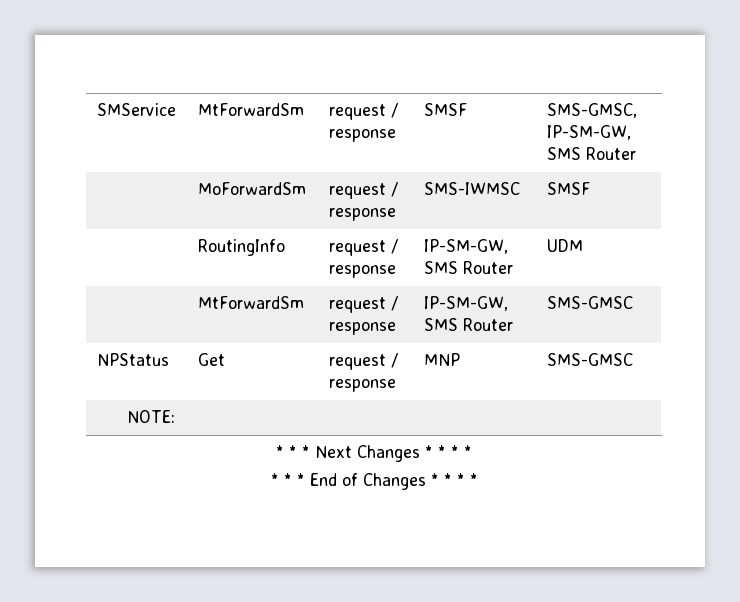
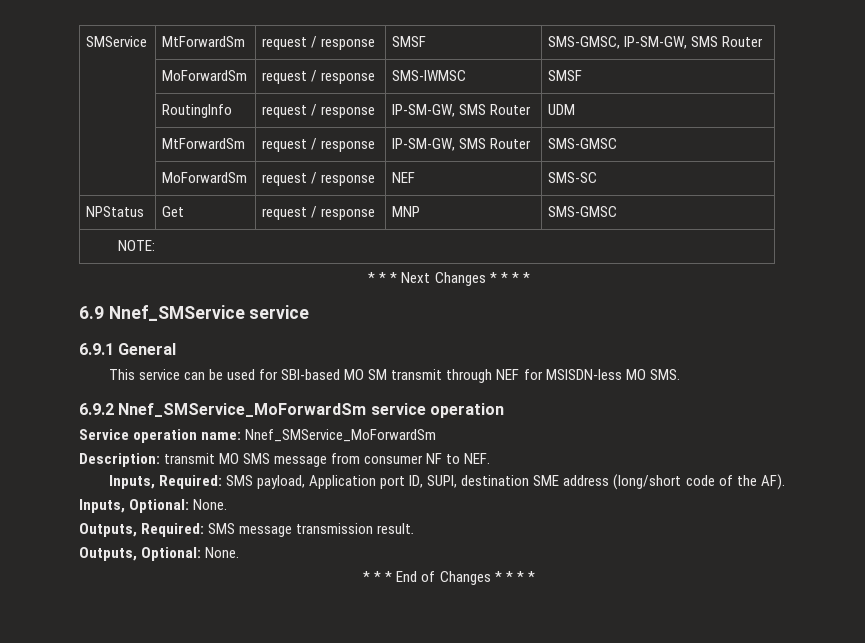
+ | MoForwardSm | request / response | NEF | SMS-SC
+ 6.9 Nnef_SMService service
+ 6.9.1 General
+ This service can be used for SBI-based MO SM transmit through NEF for MSISDN-less MO SMS.
+ 6.9.2 Nnef_SMService_MoForwardSm service operation
+ Service operation name: Nnef_SMService_MoForwardSm
+ Description: transmit MO SMS message from consumer NF to NEF.
+ Inputs, Required: SMS payload, Application port ID, SUPI, destination SME address (long/short code of the AF).
+ Inputs, Optional: None.
+ Outputs, Required: SMS message transmission result.
+ Outputs, Optional: None.

